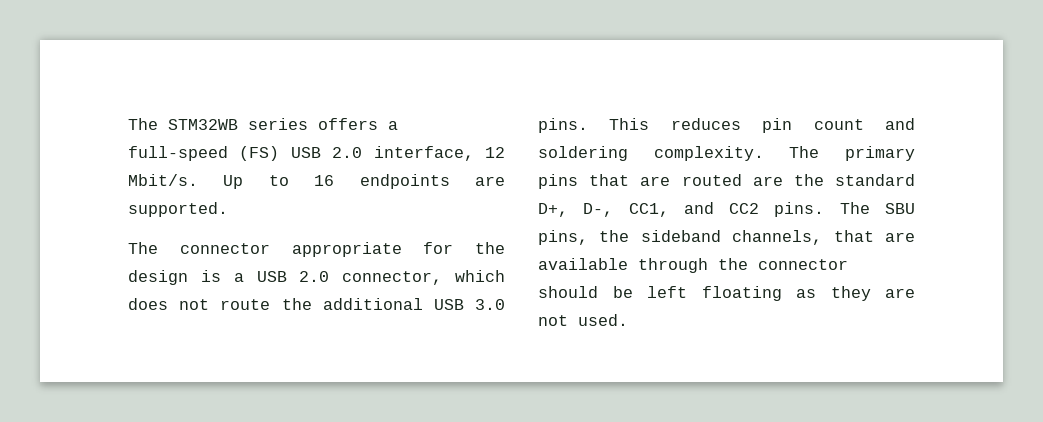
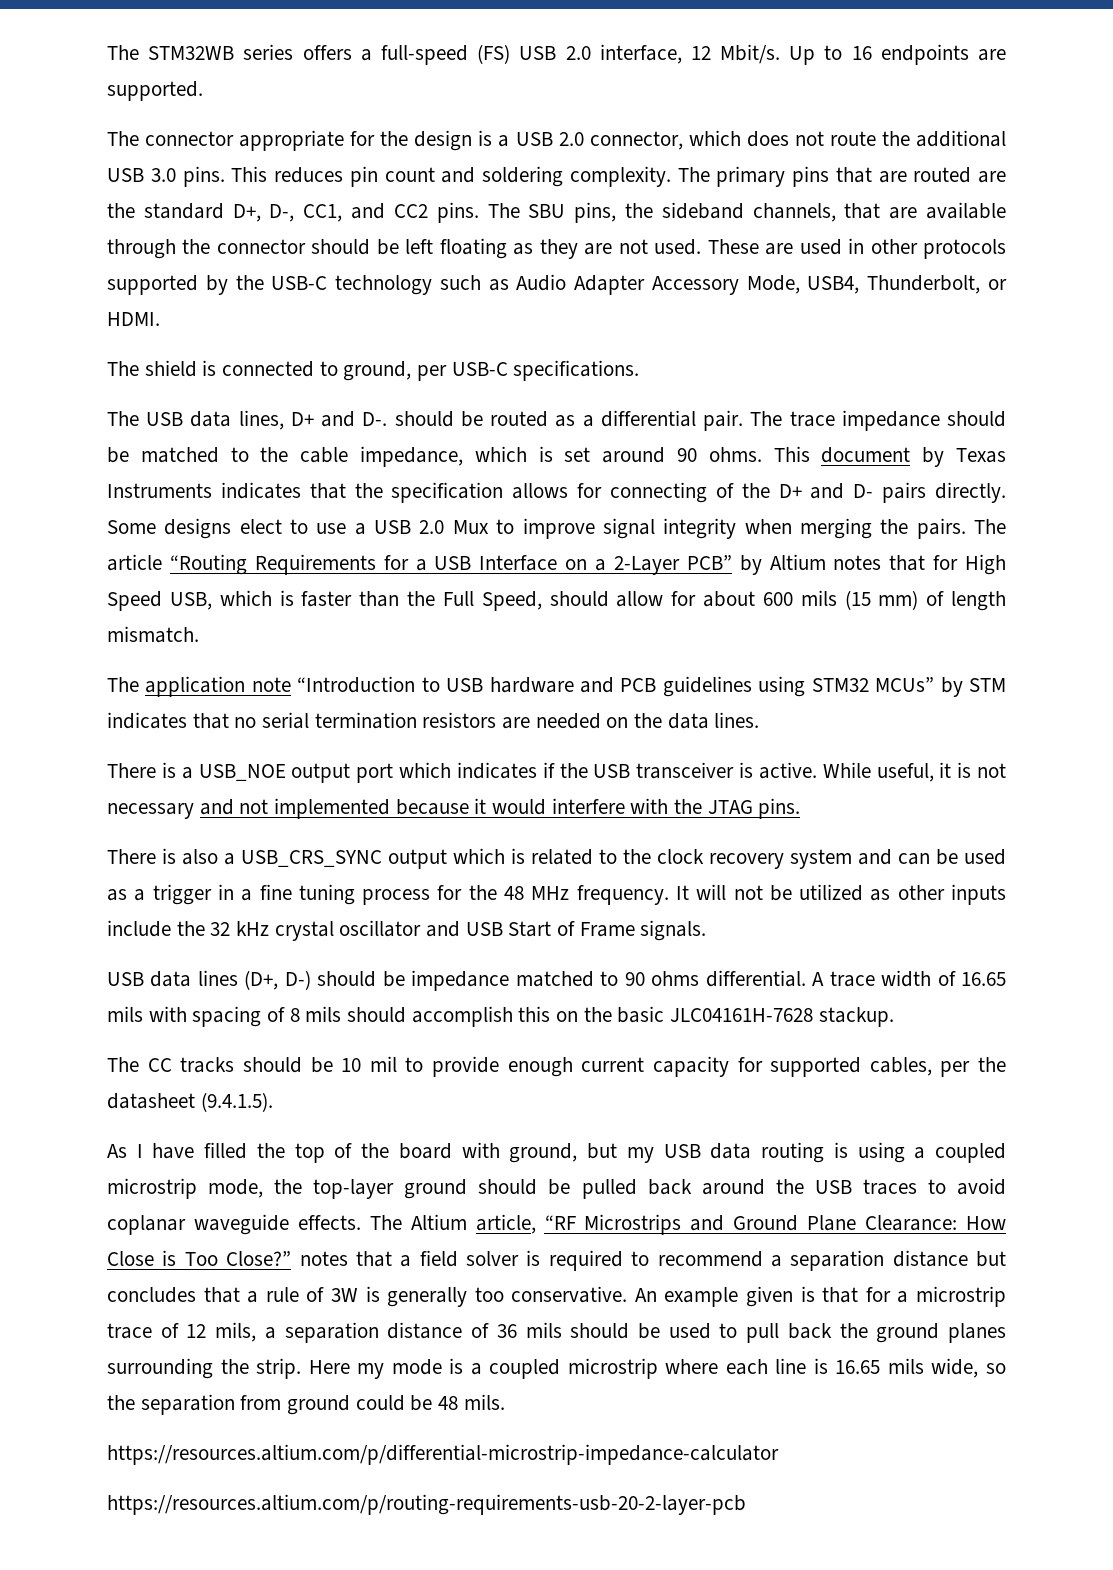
+ These are used in other protocols supported by the USB-C technology such as Audio Adapter Accessory Mode, USB4, Thunderbolt, or HDMI.
+ The shield is connected to ground, per USB-C specifications.
+ The USB data lines, D+ and D-. should be routed as a differential pair. The trace impedance should be matched to the cable impedance, which is set around 90 ohms. This document by Texas Instruments indicates that the specification allows for connecting of the D+ and D- pairs directly. Some designs elect to use a USB 2.0 Mux to improve signal integrity when merging the pairs. The article “Routing Requirements for a USB Interface on a 2-Layer PCB” by Altium notes that for High Speed USB, which is faster than the Full Speed, should allow for about 600 mils (15 mm) of length mismatch.
+ The application note “Introduction to USB hardware and PCB guidelines using STM32 MCUs” by STM indicates that no serial termination resistors are needed on the data lines.
+ There is a USB_NOE output port which indicates if the USB transceiver is active. While useful, it is not necessary and not implemented because it would interfere with the JTAG pins.
+ There is also a USB_CRS_SYNC output which is related to the clock recovery system and can be used as a trigger in a fine tuning process for the 48 MHz frequency. It will not be utilized as other inputs include the 32 kHz crystal oscillator and USB Start of Frame signals.
+ USB data lines (D+, D-) should be impedance matched to 90 ohms differential. A trace width of 16.65 mils with spacing of 8 mils should accomplish this on the basic JLC04161H-7628 stackup.
+ The CC tracks should be 10 mil to provide enough current capacity for supported cables, per the datasheet (9.4.1.5).
+ As I have filled the top of the board with ground, but my USB data routing is using a coupled microstrip mode, the top-layer ground should be pulled back around the USB traces to avoid coplanar waveguide effects. The Altium article, “RF Microstrips and Ground Plane Clearance: How Close is Too Close?” notes that a field solver is required to recommend a separation distance but concludes that a rule of 3W is generally too conservative. An example given is that for a microstrip trace of 12 mils, a separation distance of 36 mils should be used to pull back the ground planes surrounding the strip. Here my mode is a coupled microstrip where each line is 16.65 mils wide, so the separation from ground could be 48 mils.
+ https://resources.altium.com/p/differential-microstrip-impedance-calculator
+ https://resources.altium.com/p/routing-requirements-usb-20-2-layer-pcb

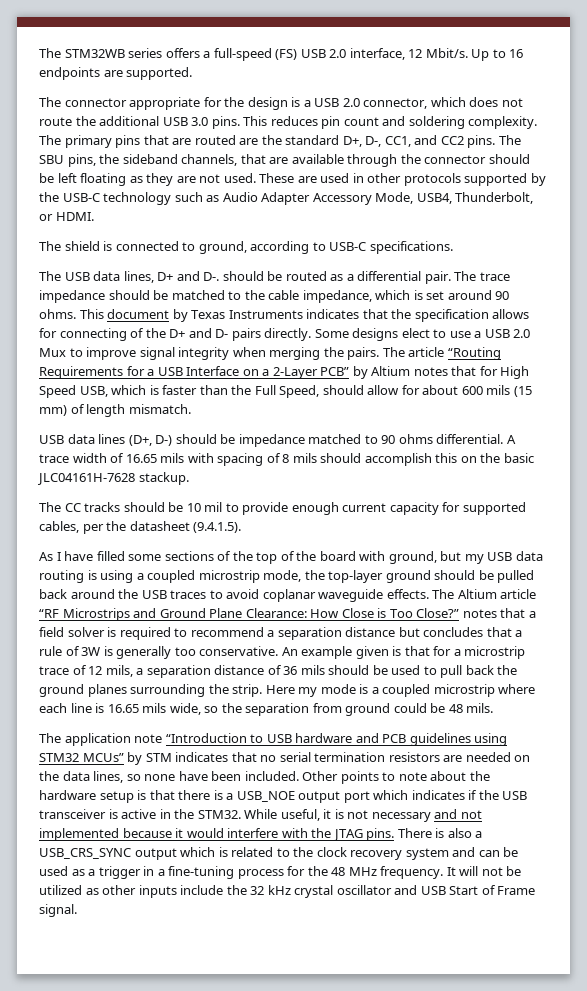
- The shield is connected to ground, per USB-C specifications.
+ The shield is connected to ground, according to USB-C specifications.
- The application note “Introduction to USB hardware and PCB guidelines using STM32 MCUs” by STM indicates that no serial termination resistors are needed on the data lines.
- There is a USB_NOE output port which indicates if the USB transceiver is active. While useful, it is not necessary and not implemented because it would interfere with the JTAG pins.
- There is also a USB_CRS_SYNC output which is related to the clock recovery system and can be used as a trigger in a fine tuning process for the 48 MHz frequency. It will not be utilized as other inputs include the 32 kHz crystal oscillator and USB Start of Frame signals.
- As I have filled the top of the board with ground, but my USB data routing is using a coupled microstrip mode, the top-layer ground should be pulled back around the USB traces to avoid coplanar waveguide effects.
+ As I have filled some sections of the top of the board with ground, but my USB data routing is using a coupled microstrip mode, the top-layer ground should be pulled back around the USB traces to avoid coplanar waveguide effects.
- The Altium article, “RF Microstrips and Ground Plane Clearance: How Close is Too Close?” notes that a field solver is required to recommend a separation distance but concludes that a rule of 3W is generally too conservative.
+ The Altium article “RF Microstrips and Ground Plane Clearance: How Close is Too Close?” notes that a field solver is required to recommend a separation distance but concludes that a rule of 3W is generally too conservative.
- https://resources.altium.com/p/differential-microstrip-impedance-calculator
- https://resources.altium.com/p/routing-requirements-usb-20-2-layer-pcb
+ The application note “Introduction to USB hardware and PCB guidelines using STM32 MCUs” by STM indicates that no serial termination resistors are needed on the data lines, so none have been included. Other points to note about the hardware setup is that there is a USB_NOE output port which indicates if the USB transceiver is active in the STM32. While useful, it is not necessary and not implemented because it would interfere with the JTAG pins. There is also a USB_CRS_SYNC output which is related to the clock recovery system and can be used as a trigger in a fine-tuning process for the 48 MHz frequency. It will not be utilized as other inputs include the 32 kHz crystal oscillator and USB Start of Frame signal.

